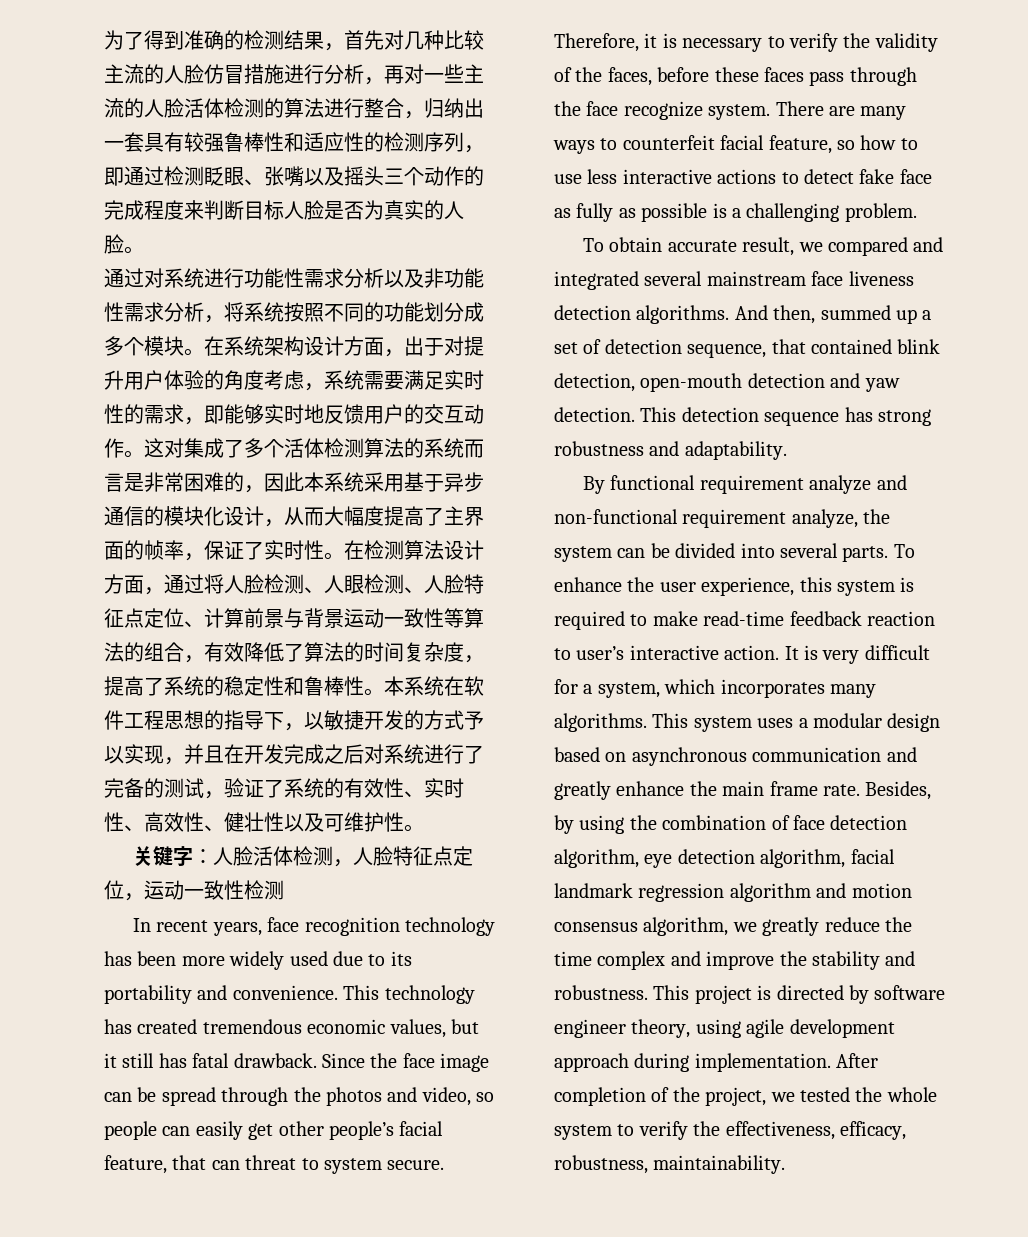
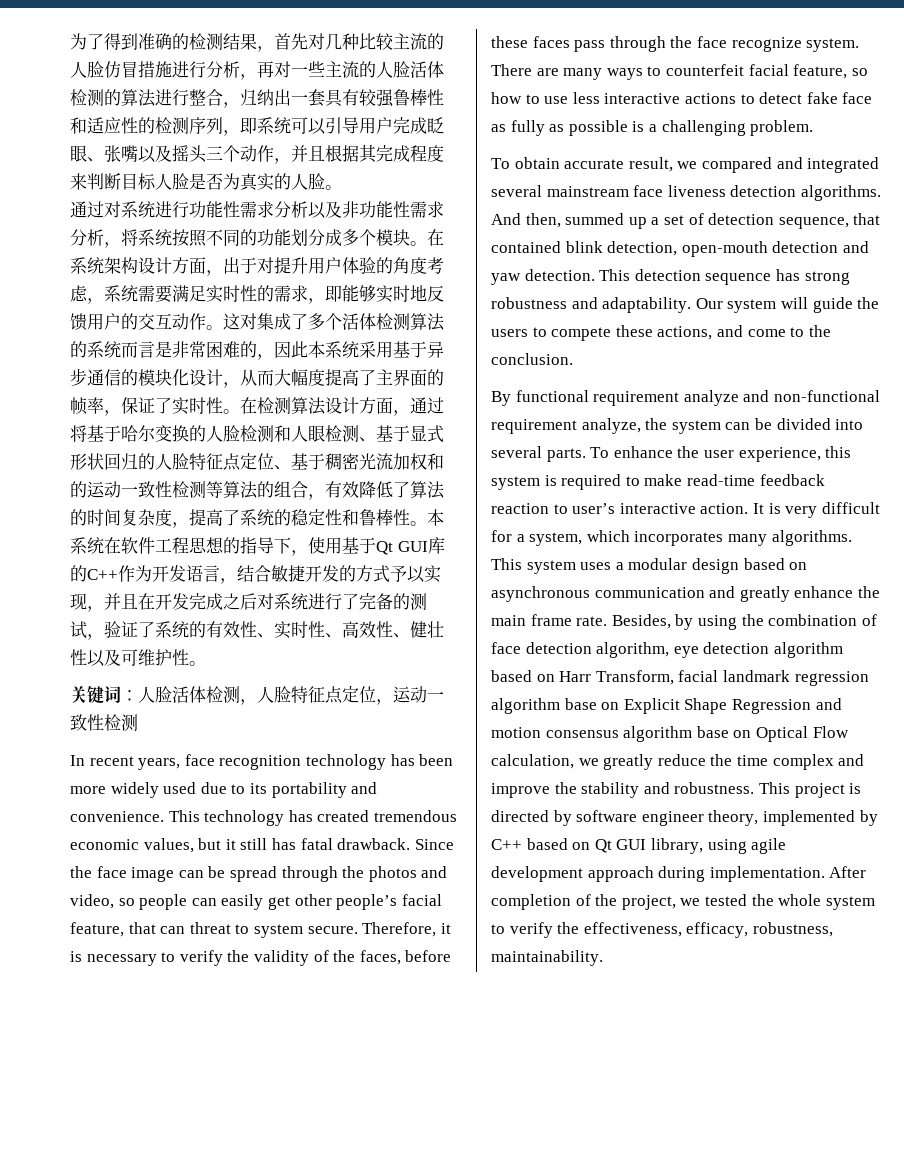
- 为了得到准确的检测结果，首先对几种比较主流的人脸仿冒措施进行分析，再对一些主流的人脸活体检测的算法进行整合，归纳出一套具有较强鲁棒性和适应性的检测序列，即通过检测眨眼、张嘴以及摇头三个动作的完成程度来判断目标人脸是否为真实的人脸。
+ 为了得到准确的检测结果，首先对几种比较主流的人脸仿冒措施进行分析，再对一些主流的人脸活体检测的算法进行整合，归纳出一套具有较强鲁棒性和适应性的检测序列，即系统可以引导用户完成眨眼、张嘴以及摇头三个动作，并且根据其完成程度来判断目标人脸是否为真实的人脸。
- 在检测算法设计方面，通过将人脸检测、人眼检测、人脸特征点定位、计算前景与背景运动一致性等算法的组合，有效降低了算法的时间复杂度，提高了系统的稳定性和鲁棒性。
+ 在检测算法设计方面，通过将基于哈尔变换的人脸检测和人眼检测、基于显式形状回归的人脸特征点定位、基于稠密光流加权和的运动一致性检测等算法的组合，有效降低了算法的时间复杂度，提高了系统的稳定性和鲁棒性。
- 本系统在软件工程思想的指导下，以敏捷开发的方式予以实现，并且在开发完成之后对系统进行了完备的测试，验证了系统的有效性、实时性、高效性、健壮性以及可维护性。
+ 本系统在软件工程思想的指导下，使用基于Qt GUI库的C++作为开发语言，结合敏捷开发的方式予以实现，并且在开发完成之后对系统进行了完备的测试，验证了系统的有效性、实时性、高效性、健壮性以及可维护性。
- 关键字：人脸活体检测，人脸特征点定位，运动一致性检测
+ 关键词：人脸活体检测，人脸特征点定位，运动一致性检测
+ Our system will guide the users to compete these actions, and come to the conclusion.
- Besides, by using the combination of face detection algorithm, eye detection algorithm, facial landmark regression algorithm and motion consensus algorithm, we greatly reduce the time complex and improve the stability and robustness.
+ Besides, by using the combination of face detection algorithm, eye detection algorithm based on Harr Transform, facial landmark regression algorithm base on Explicit Shape Regression and motion consensus algorithm base on Optical Flow calculation, we greatly reduce the time complex and improve the stability and robustness.
- This project is directed by software engineer theory, using agile development approach during implementation.
+ This project is directed by software engineer theory, implemented by C++ based on Qt GUI library, using agile development approach during implementation.

